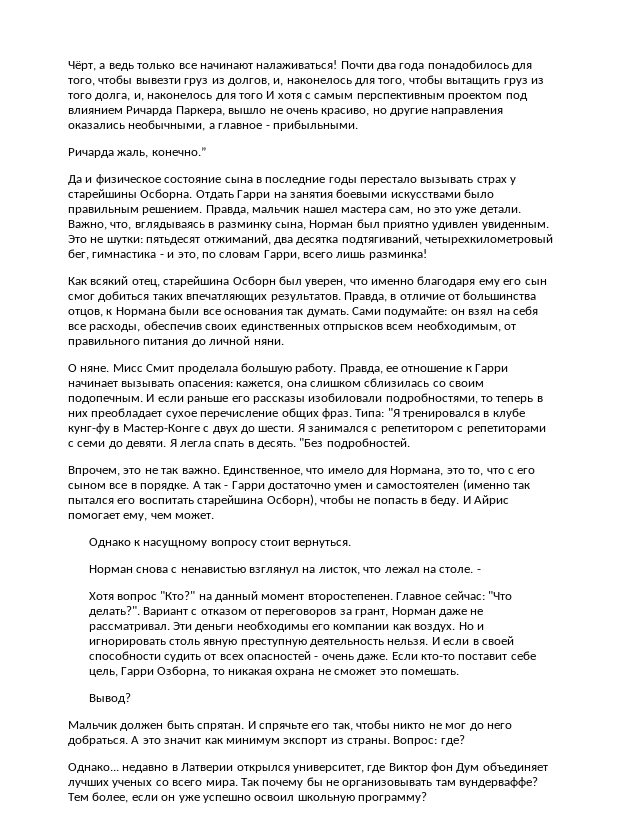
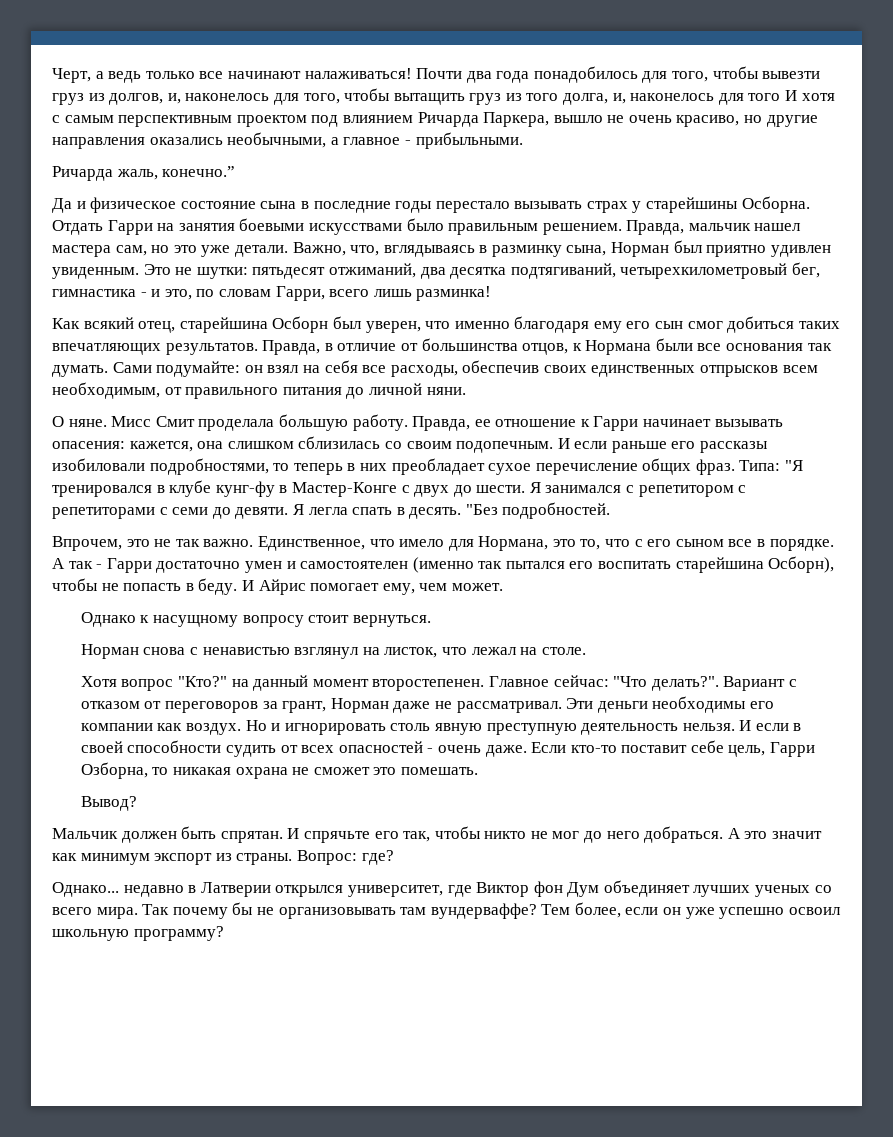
- Чёрт, а ведь только все начинают налаживаться!
+ Черт, а ведь только все начинают налаживаться!
- Норман снова с ненавистью взглянул на листок, что лежал на столе. -
+ Норман снова с ненавистью взглянул на листок, что лежал на столе.

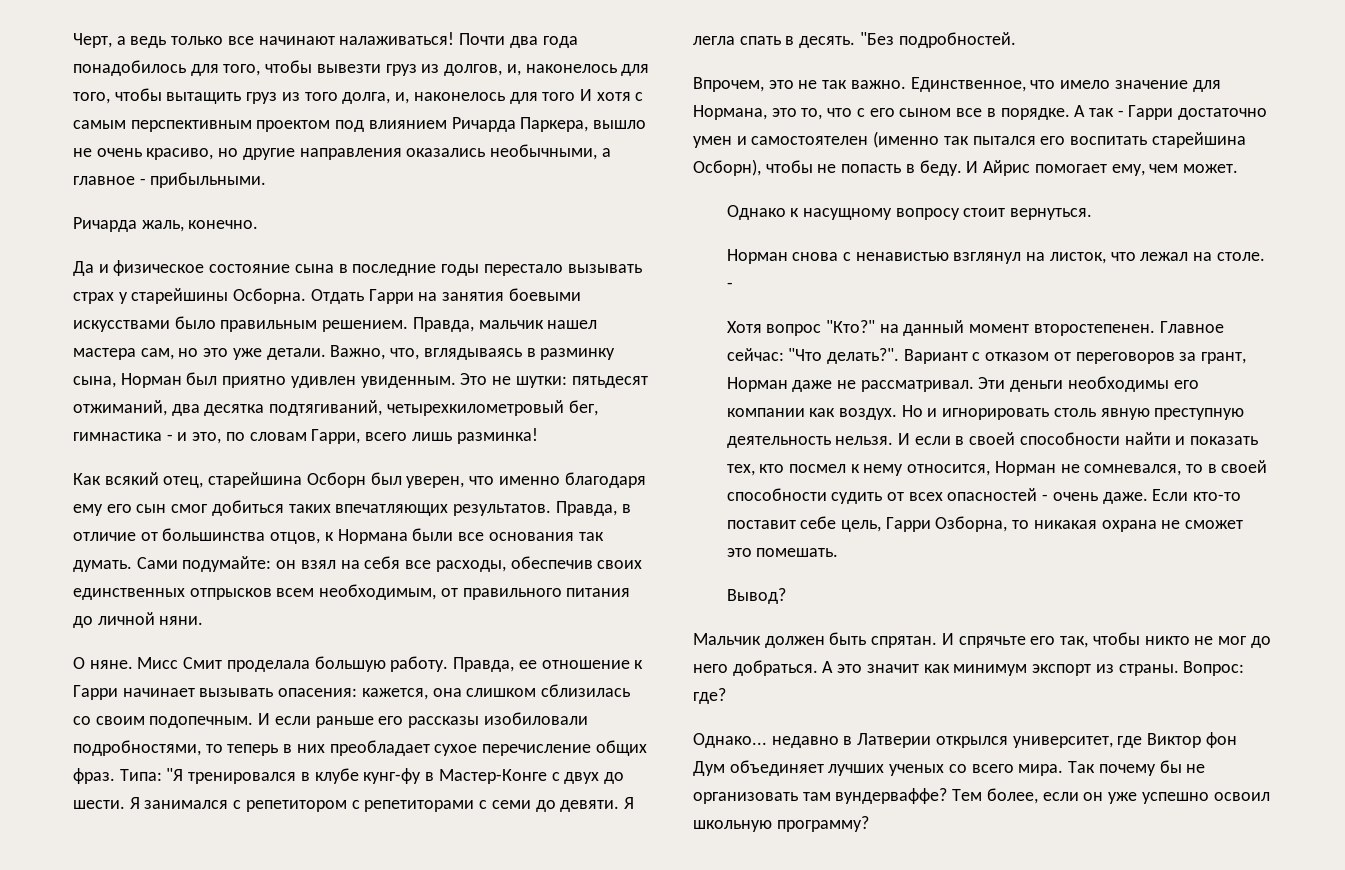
- Ричарда жаль, конечно.”
+ Ричарда жаль, конечно.
- Единственное, что имело для Нормана, это то, что с его сыном все в порядке.
+ Единственное, что имело значение для Нормана, это то, что с его сыном все в порядке.
- Норман снова с ненавистью взглянул на листок, что лежал на столе.
+ Норман снова с ненавистью взглянул на листок, что лежал на столе. -
- И если в своей способности судить от всех опасностей - очень даже.
+ И если в своей способности найти и показать тех, кто посмел к нему относится, Норман не сомневался, то в своей способности судить от всех опасностей - очень даже.
- Так почему бы не организовывать там вундерваффе?
+ Так почему бы не организовать там вундерваффе?

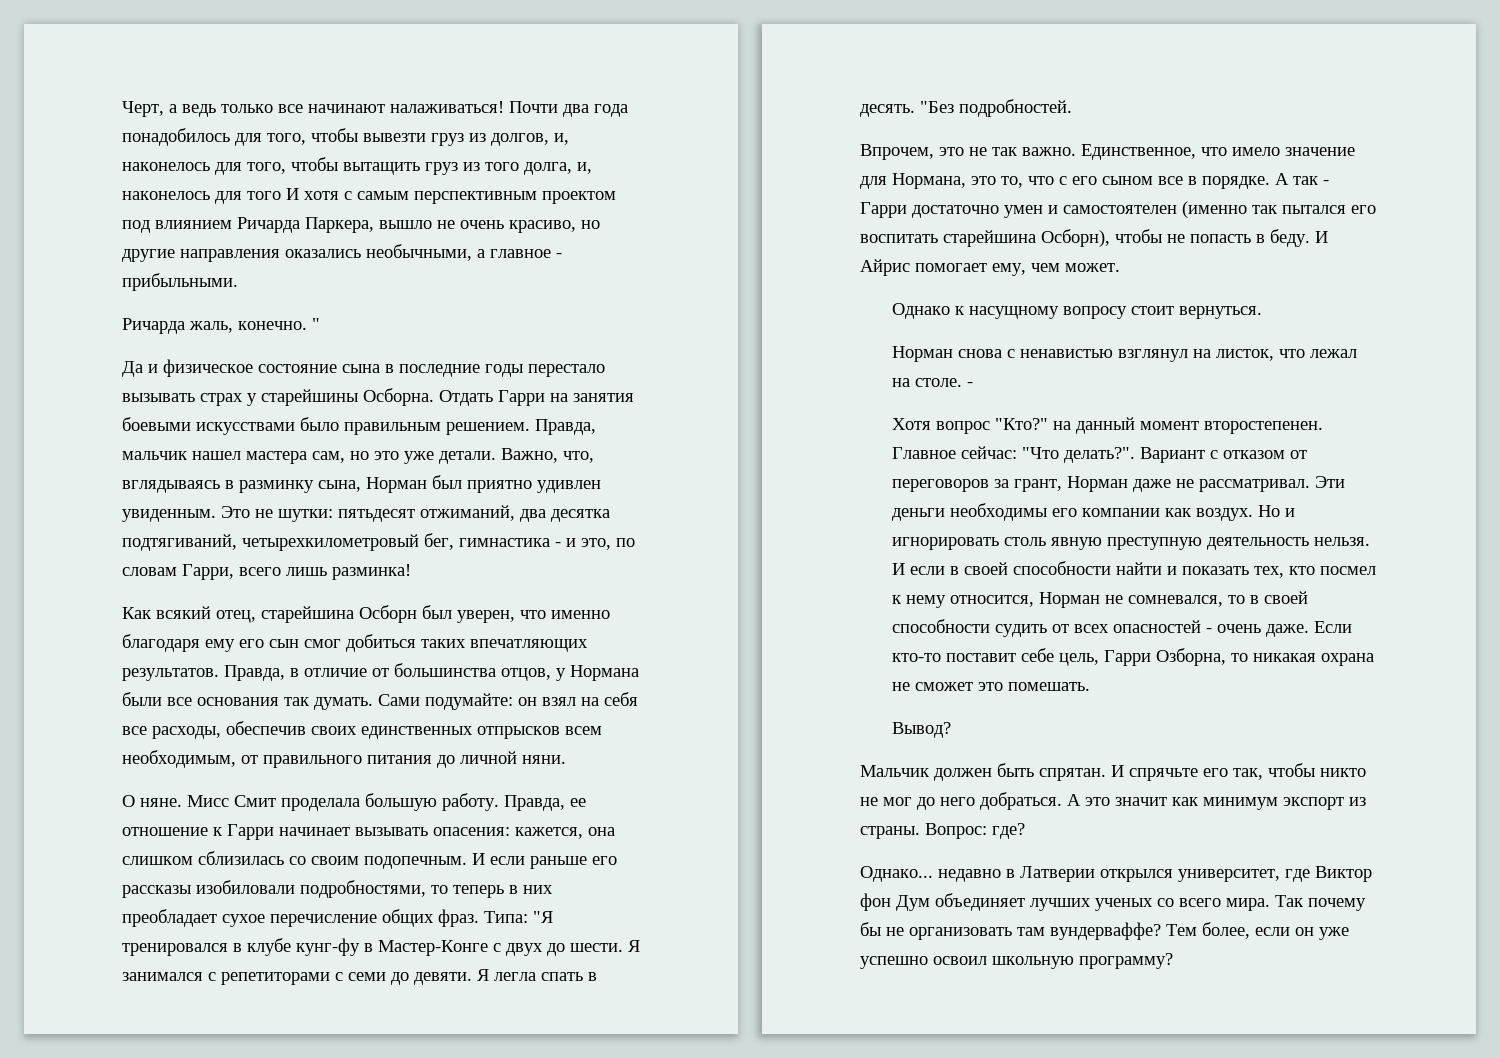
+ "
- Правда, в отличие от большинства отцов, к Нормана были все основания так думать.
+ Правда, в отличие от большинства отцов, у Нормана были все основания так думать.
- Я занимался с репетитором с репетиторами с семи до девяти.
+ Я занимался с репетиторами с семи до девяти.

